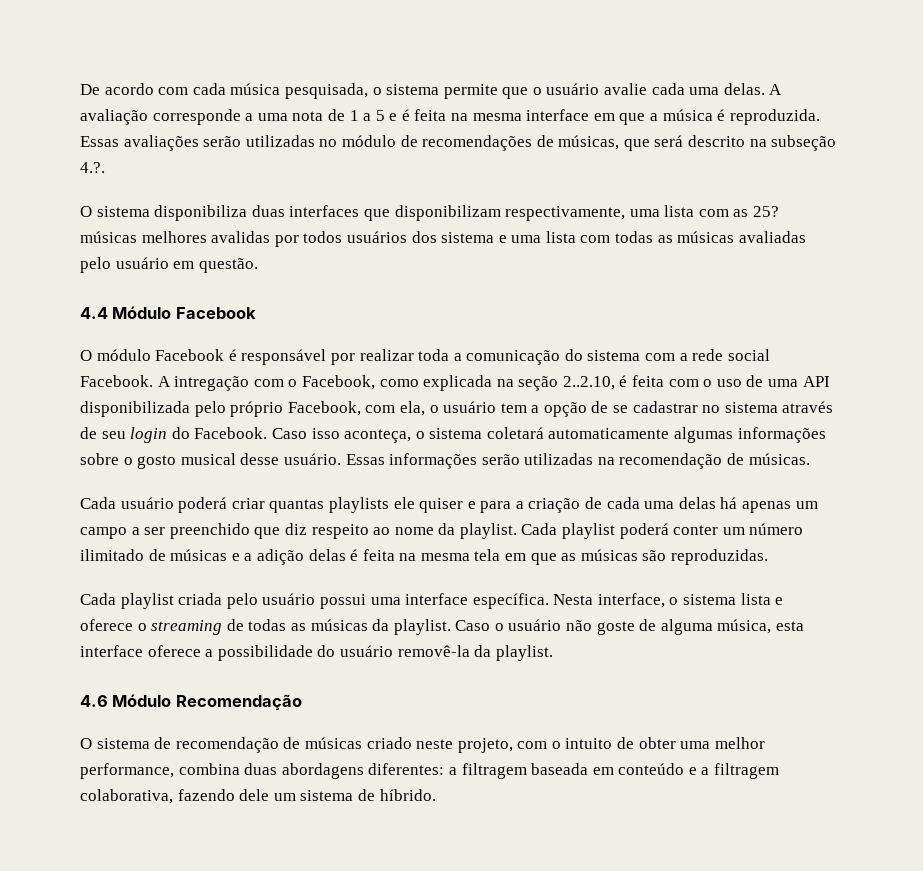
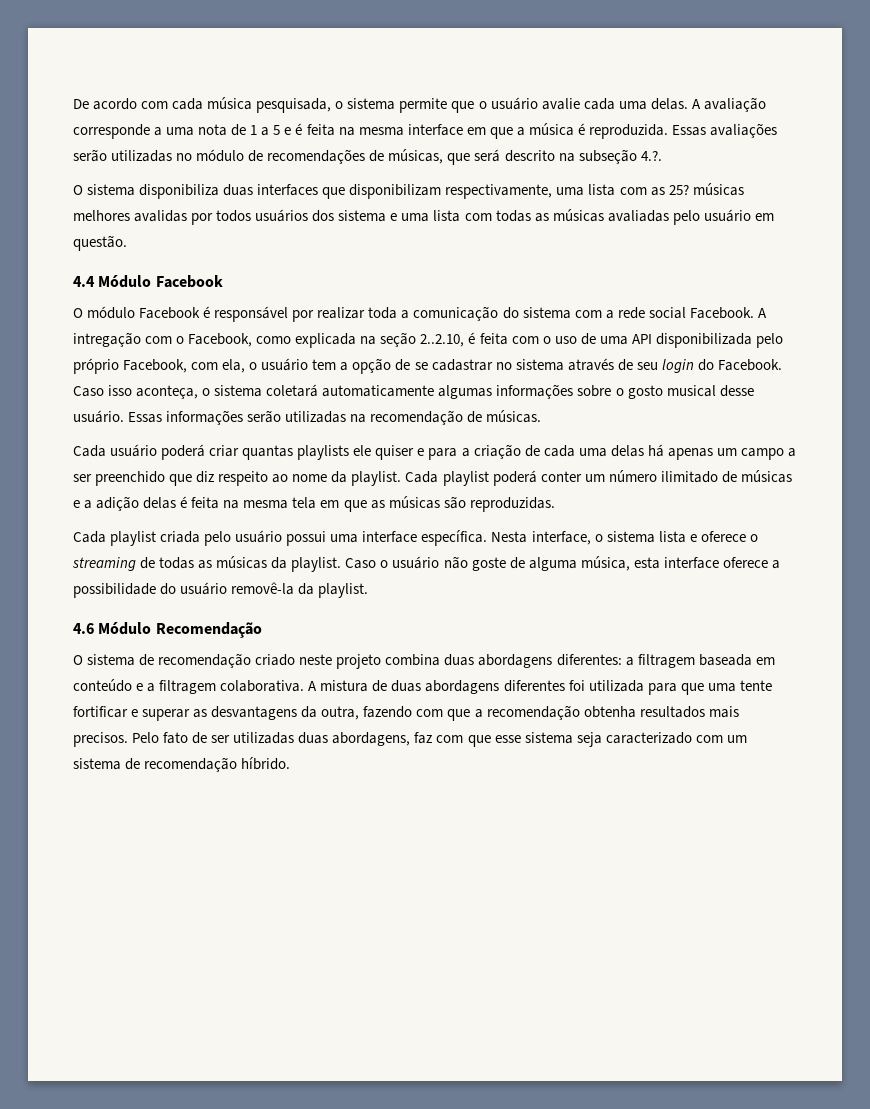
- O sistema de recomendação de músicas criado neste projeto, com o intuito de obter uma melhor performance, combina duas abordagens diferentes: a filtragem baseada em conteúdo e a filtragem colaborativa, fazendo dele um sistema de híbrido.
+ O sistema de recomendação criado neste projeto combina duas abordagens diferentes: a filtragem baseada em conteúdo e a filtragem colaborativa. A mistura de duas abordagens diferentes foi utilizada para que uma tente fortificar e superar as desvantagens da outra, fazendo com que a recomendação obtenha resultados mais precisos. Pelo fato de ser utilizadas duas abordagens, faz com que esse sistema seja caracterizado com um sistema de recomendação híbrido.

